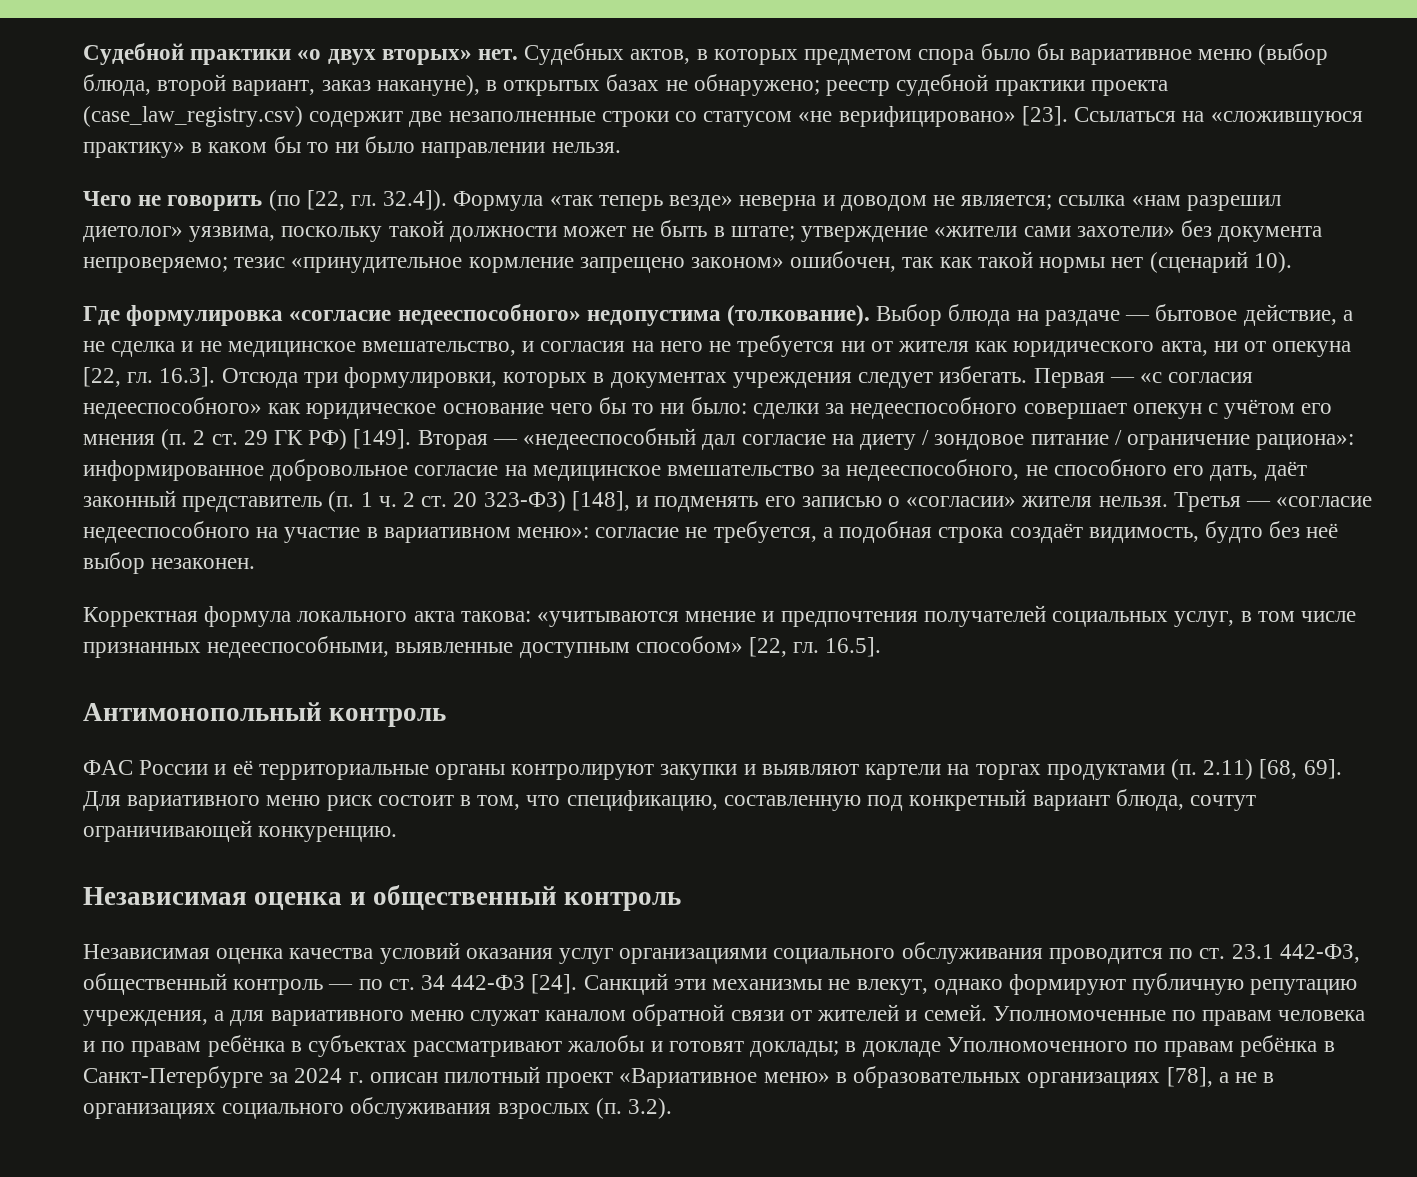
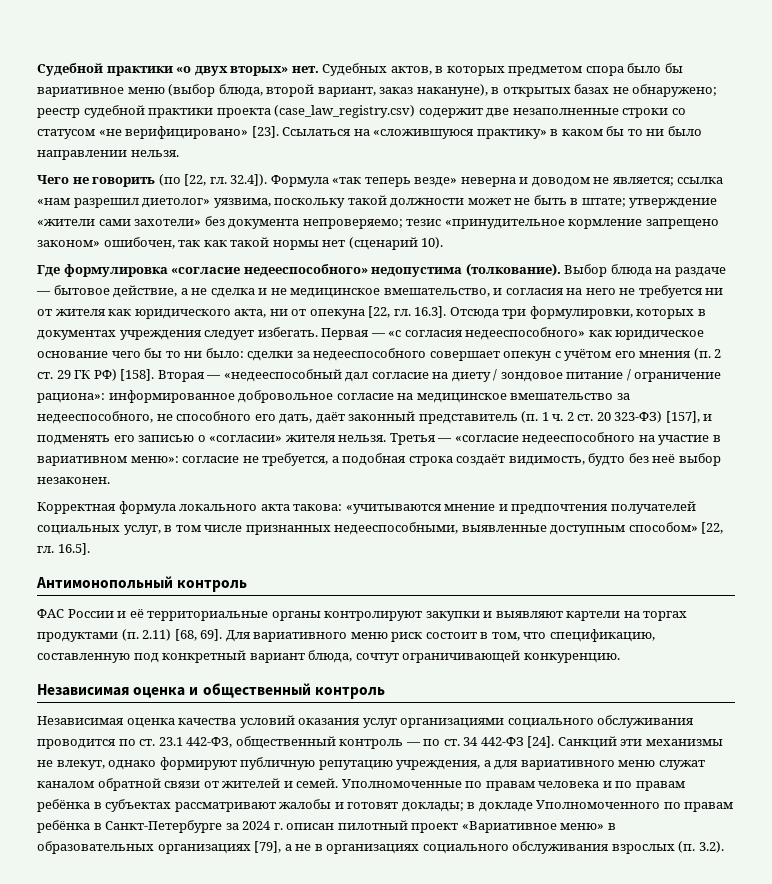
- Первая — «с согласия недееспособного» как юридическое основание чего бы то ни было: сделки за недееспособного совершает опекун с учётом его мнения (п. 2 ст. 29 ГК РФ) [149].
+ Первая — «с согласия недееспособного» как юридическое основание чего бы то ни было: сделки за недееспособного совершает опекун с учётом его мнения (п. 2 ст. 29 ГК РФ) [158].
- Вторая — «недееспособный дал согласие на диету / зондовое питание / ограничение рациона»: информированное добровольное согласие на медицинское вмешательство за недееспособного, не способного его дать, даёт законный представитель (п. 1 ч. 2 ст. 20 323-ФЗ) [148], и подменять его записью о «согласии» жителя нельзя.
+ Вторая — «недееспособный дал согласие на диету / зондовое питание / ограничение рациона»: информированное добровольное согласие на медицинское вмешательство за недееспособного, не способного его дать, даёт законный представитель (п. 1 ч. 2 ст. 20 323-ФЗ) [157], и подменять его записью о «согласии» жителя нельзя.
- Уполномоченные по правам человека и по правам ребёнка в субъектах рассматривают жалобы и готовят доклады; в докладе Уполномоченного по правам ребёнка в Санкт-Петербурге за 2024 г. описан пилотный проект «Вариативное меню» в образовательных организациях [78], а не в организациях социального обслуживания взрослых (п. 3.2).
+ Уполномоченные по правам человека и по правам ребёнка в субъектах рассматривают жалобы и готовят доклады; в докладе Уполномоченного по правам ребёнка в Санкт-Петербурге за 2024 г. описан пилотный проект «Вариативное меню» в образовательных организациях [79], а не в организациях социального обслуживания взрослых (п. 3.2).

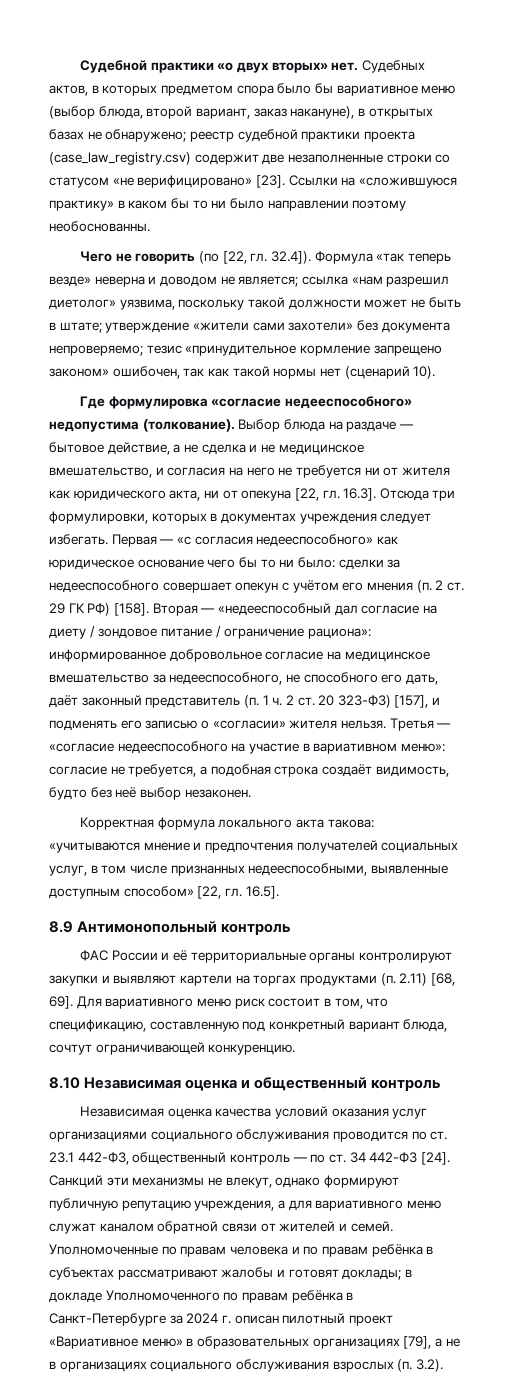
- Ссылаться на «сложившуюся практику» в каком бы то ни было направлении нельзя.
+ Ссылки на «сложившуюся практику» в каком бы то ни было направлении поэтому необоснованны.
- Антимонопольный контроль
+ 8.9 Антимонопольный контроль
- Независимая оценка и общественный контроль
+ 8.10 Независимая оценка и общественный контроль

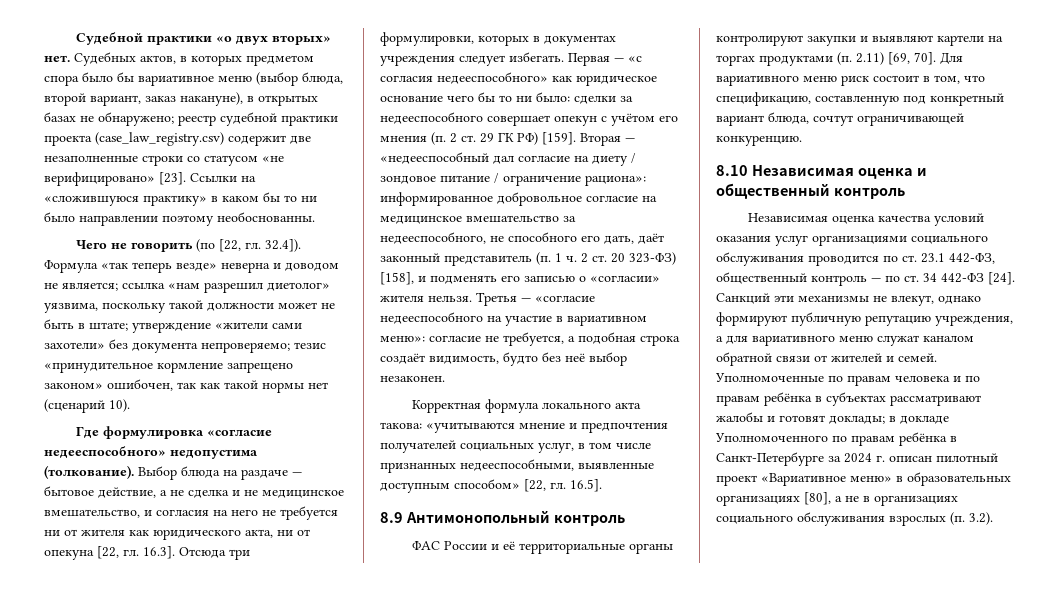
- Первая — «с согласия недееспособного» как юридическое основание чего бы то ни было: сделки за недееспособного совершает опекун с учётом его мнения (п. 2 ст. 29 ГК РФ) [158].
+ Первая — «с согласия недееспособного» как юридическое основание чего бы то ни было: сделки за недееспособного совершает опекун с учётом его мнения (п. 2 ст. 29 ГК РФ) [159].
- Вторая — «недееспособный дал согласие на диету / зондовое питание / ограничение рациона»: информированное добровольное согласие на медицинское вмешательство за недееспособного, не способного его дать, даёт законный представитель (п. 1 ч. 2 ст. 20 323-ФЗ) [157], и подменять его записью о «согласии» жителя нельзя.
+ Вторая — «недееспособный дал согласие на диету / зондовое питание / ограничение рациона»: информированное добровольное согласие на медицинское вмешательство за недееспособного, не способного его дать, даёт законный представитель (п. 1 ч. 2 ст. 20 323-ФЗ) [158], и подменять его записью о «согласии» жителя нельзя.
- ФАС России и её территориальные органы контролируют закупки и выявляют картели на торгах продуктами (п. 2.11) [68, 69].
+ ФАС России и её территориальные органы контролируют закупки и выявляют картели на торгах продуктами (п. 2.11) [69, 70].
- Уполномоченные по правам человека и по правам ребёнка в субъектах рассматривают жалобы и готовят доклады; в докладе Уполномоченного по правам ребёнка в Санкт-Петербурге за 2024 г. описан пилотный проект «Вариативное меню» в образовательных организациях [79], а не в организациях социального обслуживания взрослых (п. 3.2).
+ Уполномоченные по правам человека и по правам ребёнка в субъектах рассматривают жалобы и готовят доклады; в докладе Уполномоченного по правам ребёнка в Санкт-Петербурге за 2024 г. описан пилотный проект «Вариативное меню» в образовательных организациях [80], а не в организациях социального обслуживания взрослых (п. 3.2).

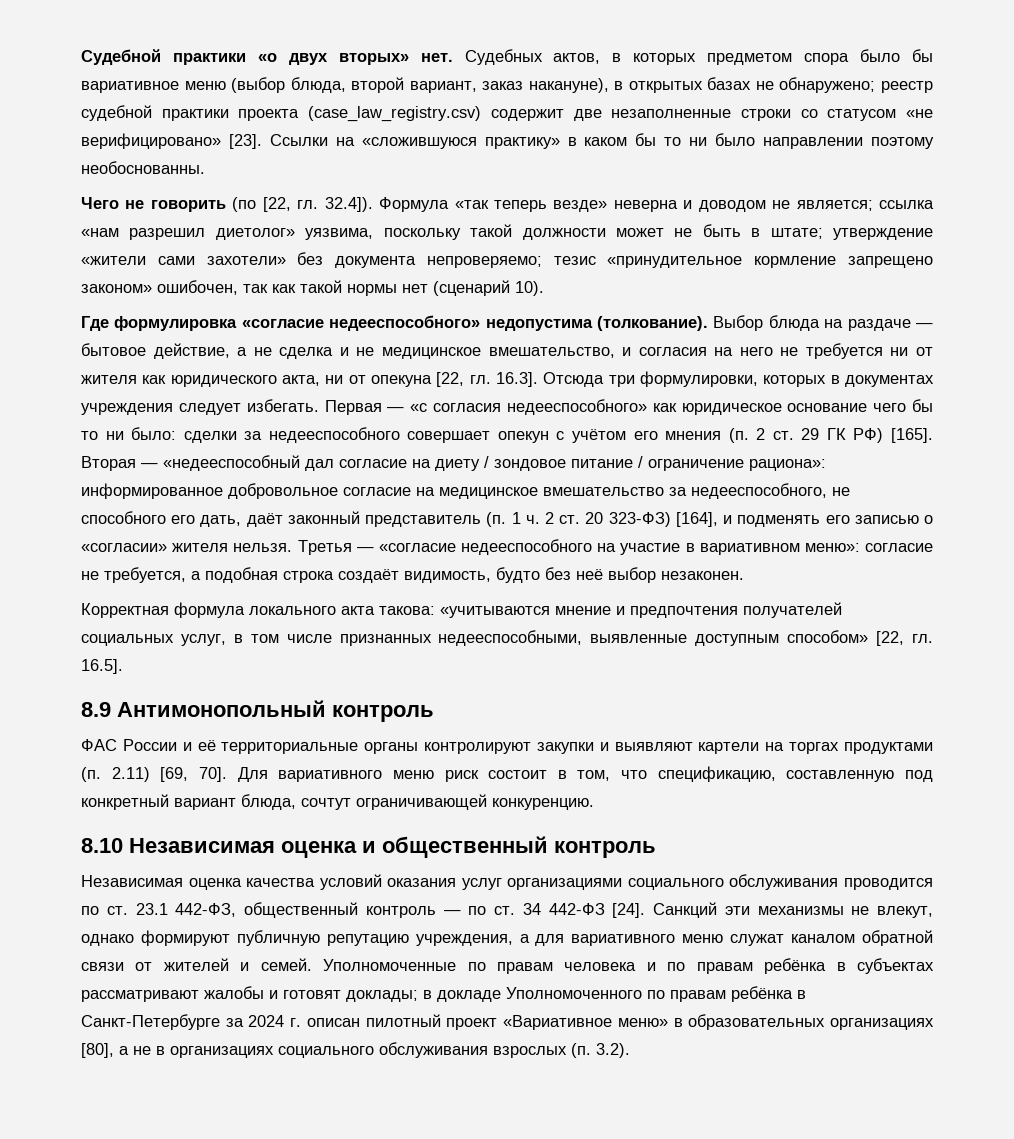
- Первая — «с согласия недееспособного» как юридическое основание чего бы то ни было: сделки за недееспособного совершает опекун с учётом его мнения (п. 2 ст. 29 ГК РФ) [159].
+ Первая — «с согласия недееспособного» как юридическое основание чего бы то ни было: сделки за недееспособного совершает опекун с учётом его мнения (п. 2 ст. 29 ГК РФ) [165].
- Вторая — «недееспособный дал согласие на диету / зондовое питание / ограничение рациона»: информированное добровольное согласие на медицинское вмешательство за недееспособного, не способного его дать, даёт законный представитель (п. 1 ч. 2 ст. 20 323-ФЗ) [158], и подменять его записью о «согласии» жителя нельзя.
+ Вторая — «недееспособный дал согласие на диету / зондовое питание / ограничение рациона»: информированное добровольное согласие на медицинское вмешательство за недееспособного, не способного его дать, даёт законный представитель (п. 1 ч. 2 ст. 20 323-ФЗ) [164], и подменять его записью о «согласии» жителя нельзя.

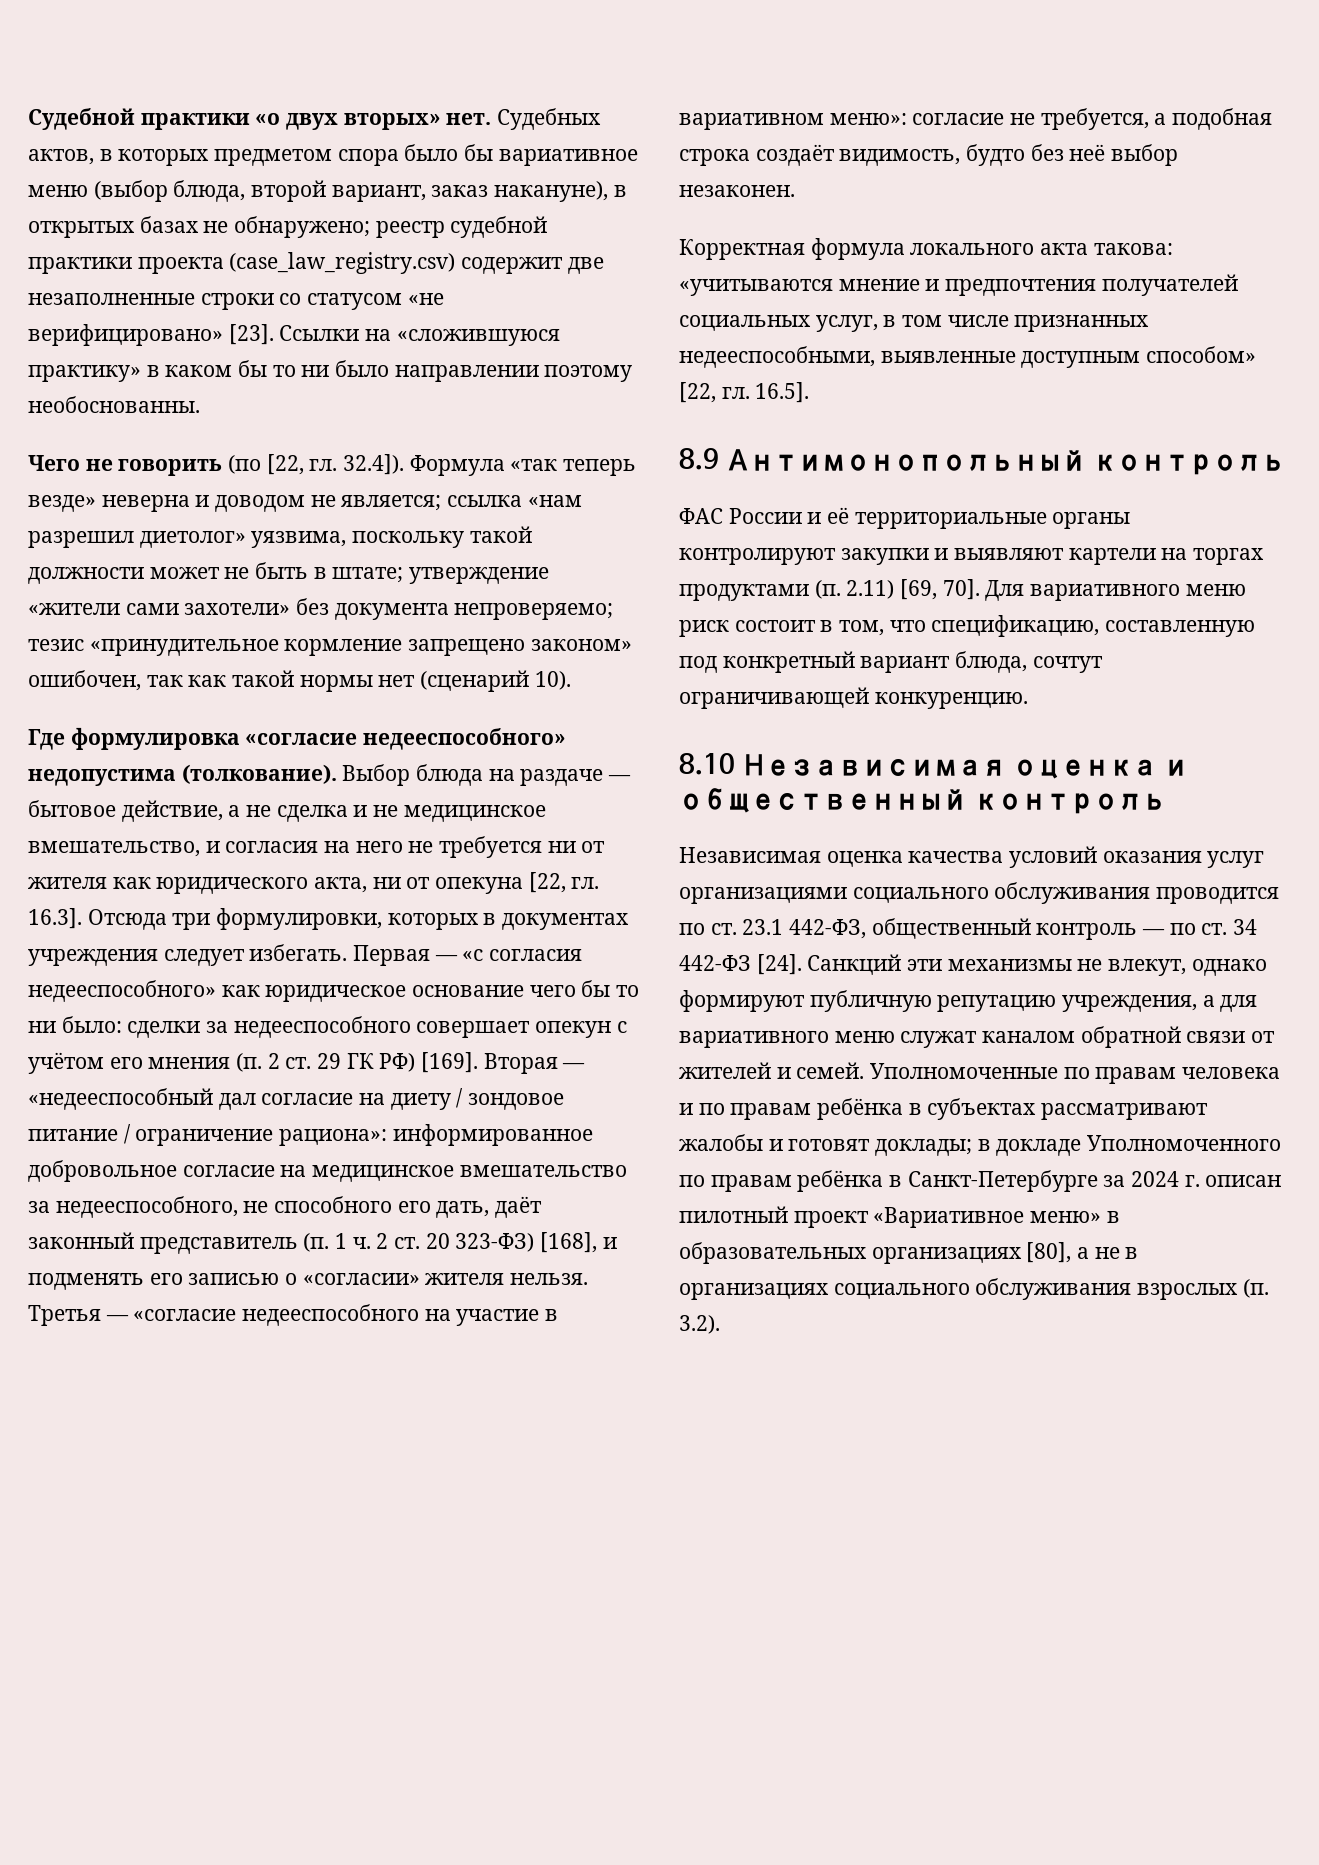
- Первая — «с согласия недееспособного» как юридическое основание чего бы то ни было: сделки за недееспособного совершает опекун с учётом его мнения (п. 2 ст. 29 ГК РФ) [165].
+ Первая — «с согласия недееспособного» как юридическое основание чего бы то ни было: сделки за недееспособного совершает опекун с учётом его мнения (п. 2 ст. 29 ГК РФ) [169].
- Вторая — «недееспособный дал согласие на диету / зондовое питание / ограничение рациона»: информированное добровольное согласие на медицинское вмешательство за недееспособного, не способного его дать, даёт законный представитель (п. 1 ч. 2 ст. 20 323-ФЗ) [164], и подменять его записью о «согласии» жителя нельзя.
+ Вторая — «недееспособный дал согласие на диету / зондовое питание / ограничение рациона»: информированное добровольное согласие на медицинское вмешательство за недееспособного, не способного его дать, даёт законный представитель (п. 1 ч. 2 ст. 20 323-ФЗ) [168], и подменять его записью о «согласии» жителя нельзя.

